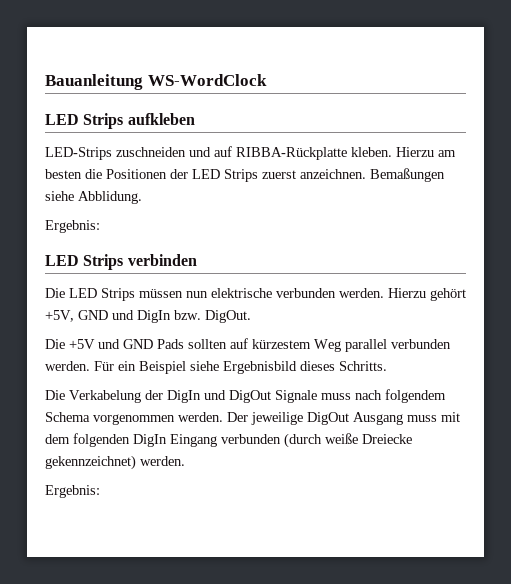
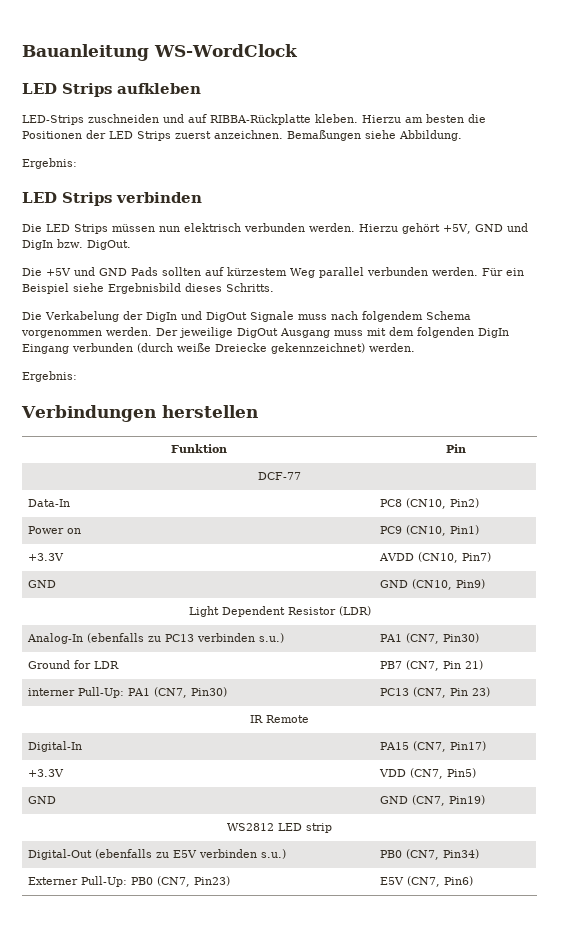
- Bemaßungen siehe Abblidung.
+ Bemaßungen siehe Abbildung.
- Die LED Strips müssen nun elektrische verbunden werden.
+ Die LED Strips müssen nun elektrisch verbunden werden.
+ Verbindungen herstellen
+ Funktion | Pin
+ DCF-77
+ Data-In | PC8 (CN10, Pin2)
+ Power on | PC9 (CN10, Pin1)
+ +3.3V | AVDD (CN10, Pin7)
+ GND | GND (CN10, Pin9)
+ Light Dependent Resistor (LDR)
+ Analog-In (ebenfalls zu PC13 verbinden s.u.) | PA1 (CN7, Pin30)
+ Ground for LDR | PB7 (CN7, Pin 21)
+ interner Pull-Up: PA1 (CN7, Pin30) | PC13 (CN7, Pin 23)
+ IR Remote
+ Digital-In | PA15 (CN7, Pin17)
+ +3.3V | VDD (CN7, Pin5)
+ GND | GND (CN7, Pin19)
+ WS2812 LED strip
+ Digital-Out (ebenfalls zu E5V verbinden s.u.) | PB0 (CN7, Pin34)
+ Externer Pull-Up: PB0 (CN7, Pin23) | E5V (CN7, Pin6)

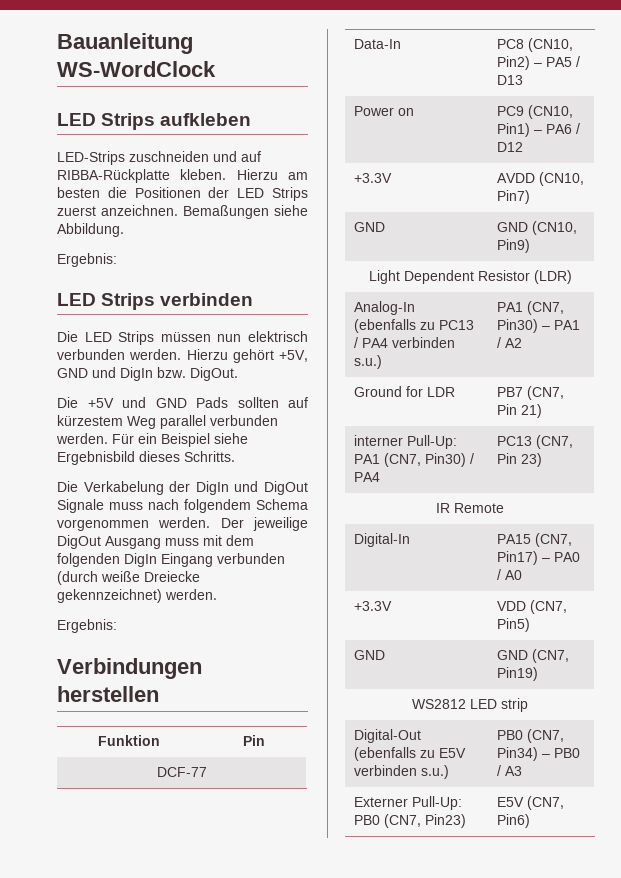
- Data-In | PC8 (CN10, Pin2)
+ Data-In | PC8 (CN10, Pin2) – PA5 / D13
- Power on | PC9 (CN10, Pin1)
+ Power on | PC9 (CN10, Pin1) – PA6 / D12
- Analog-In (ebenfalls zu PC13 verbinden s.u.) | PA1 (CN7, Pin30)
+ Analog-In (ebenfalls zu PC13 / PA4 verbinden s.u.) | PA1 (CN7, Pin30) – PA1 / A2
- interner Pull-Up: PA1 (CN7, Pin30) | PC13 (CN7, Pin 23)
+ interner Pull-Up: PA1 (CN7, Pin30) / PA4 | PC13 (CN7, Pin 23)
- Digital-In | PA15 (CN7, Pin17)
+ Digital-In | PA15 (CN7, Pin17) – PA0 / A0
- Digital-Out (ebenfalls zu E5V verbinden s.u.) | PB0 (CN7, Pin34)
+ Digital-Out (ebenfalls zu E5V verbinden s.u.) | PB0 (CN7, Pin34) – PB0 / A3

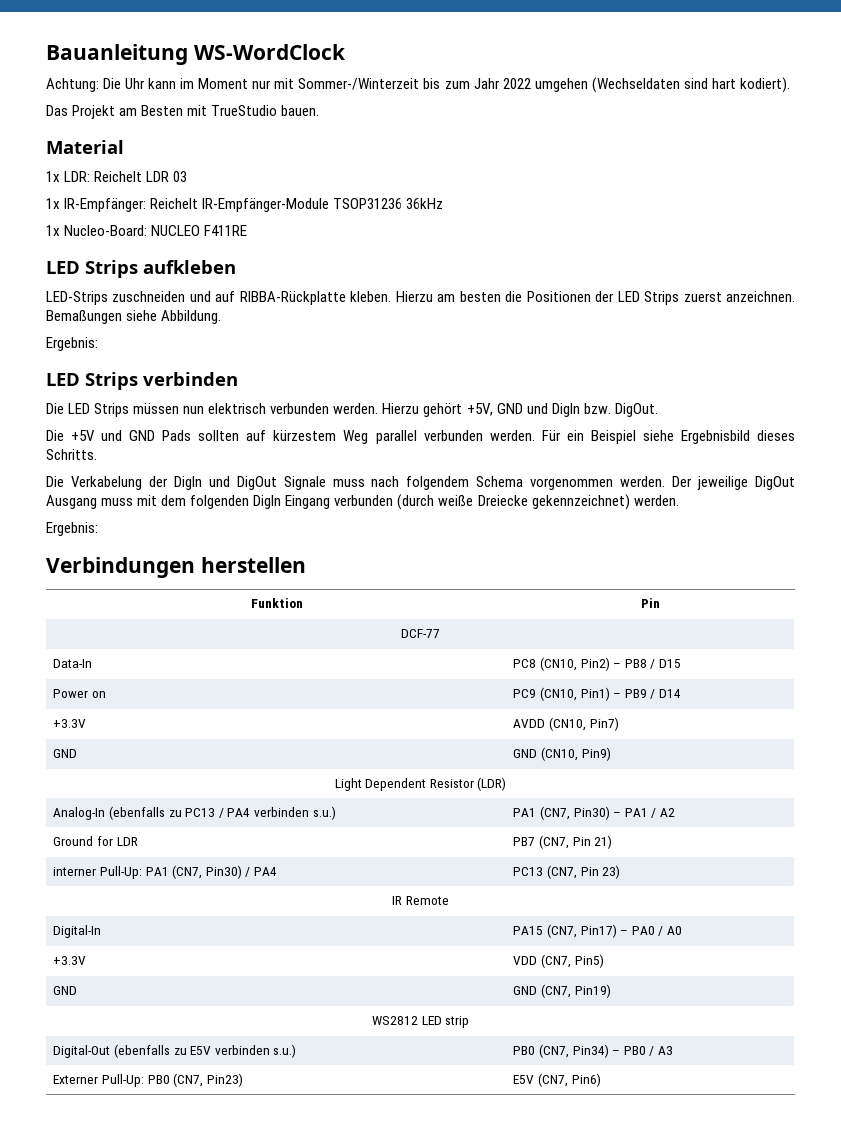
+ Achtung: Die Uhr kann im Moment nur mit Sommer-/Winterzeit bis zum Jahr 2022 umgehen (Wechseldaten sind hart kodiert).
+ Das Projekt am Besten mit TrueStudio bauen.
+ Material
+ 1x LDR: Reichelt LDR 03
+ 1x IR-Empfänger: Reichelt IR-Empfänger-Module TSOP31236 36kHz
+ 1x Nucleo-Board: NUCLEO F411RE
- Data-In | PC8 (CN10, Pin2) – PA5 / D13
+ Data-In | PC8 (CN10, Pin2) – PB8 / D15
- Power on | PC9 (CN10, Pin1) – PA6 / D12
+ Power on | PC9 (CN10, Pin1) – PB9 / D14

